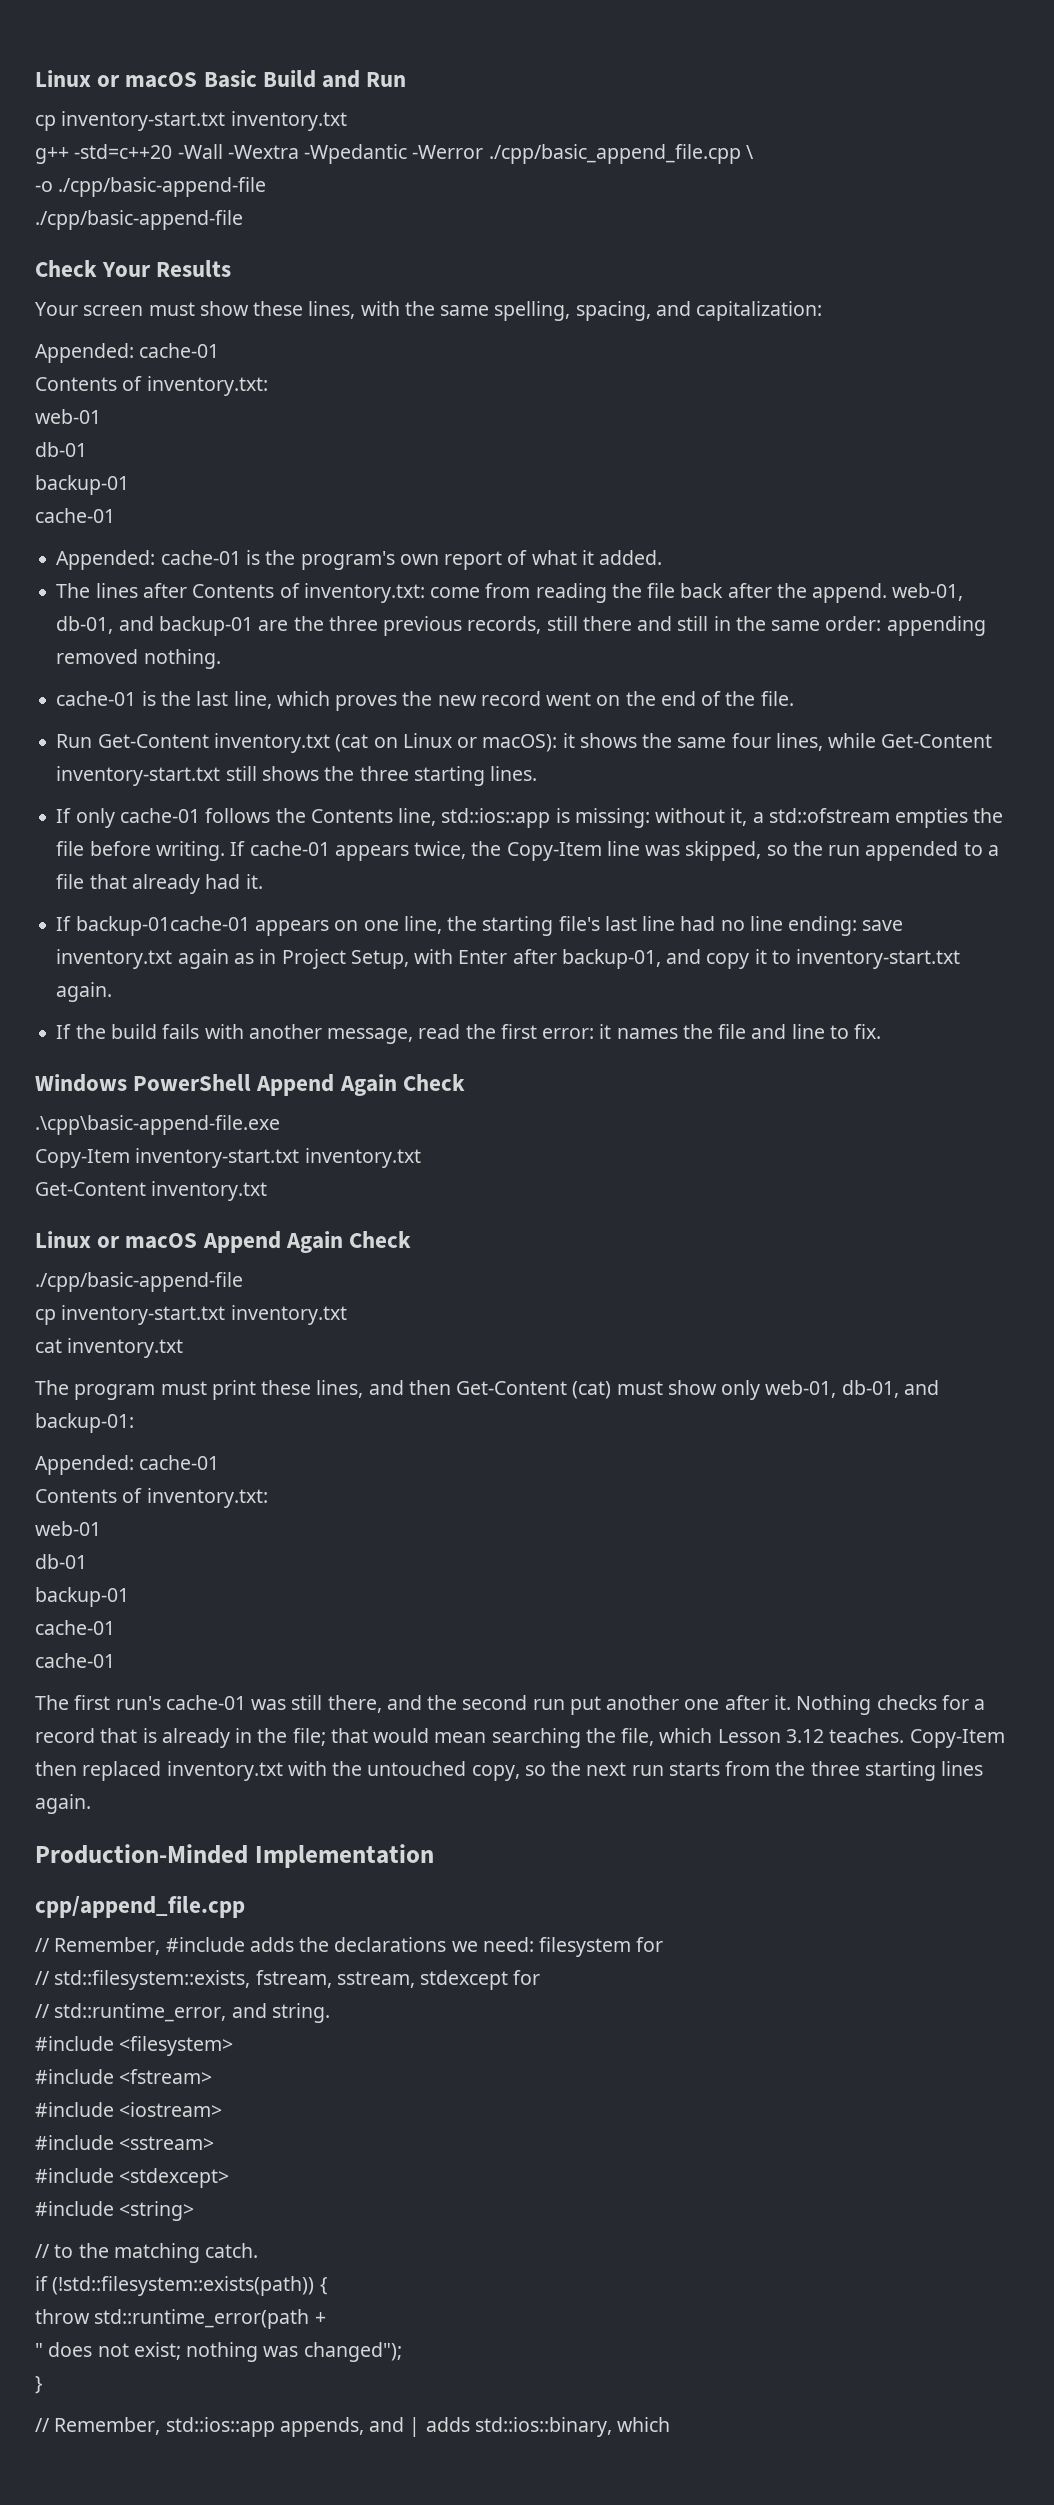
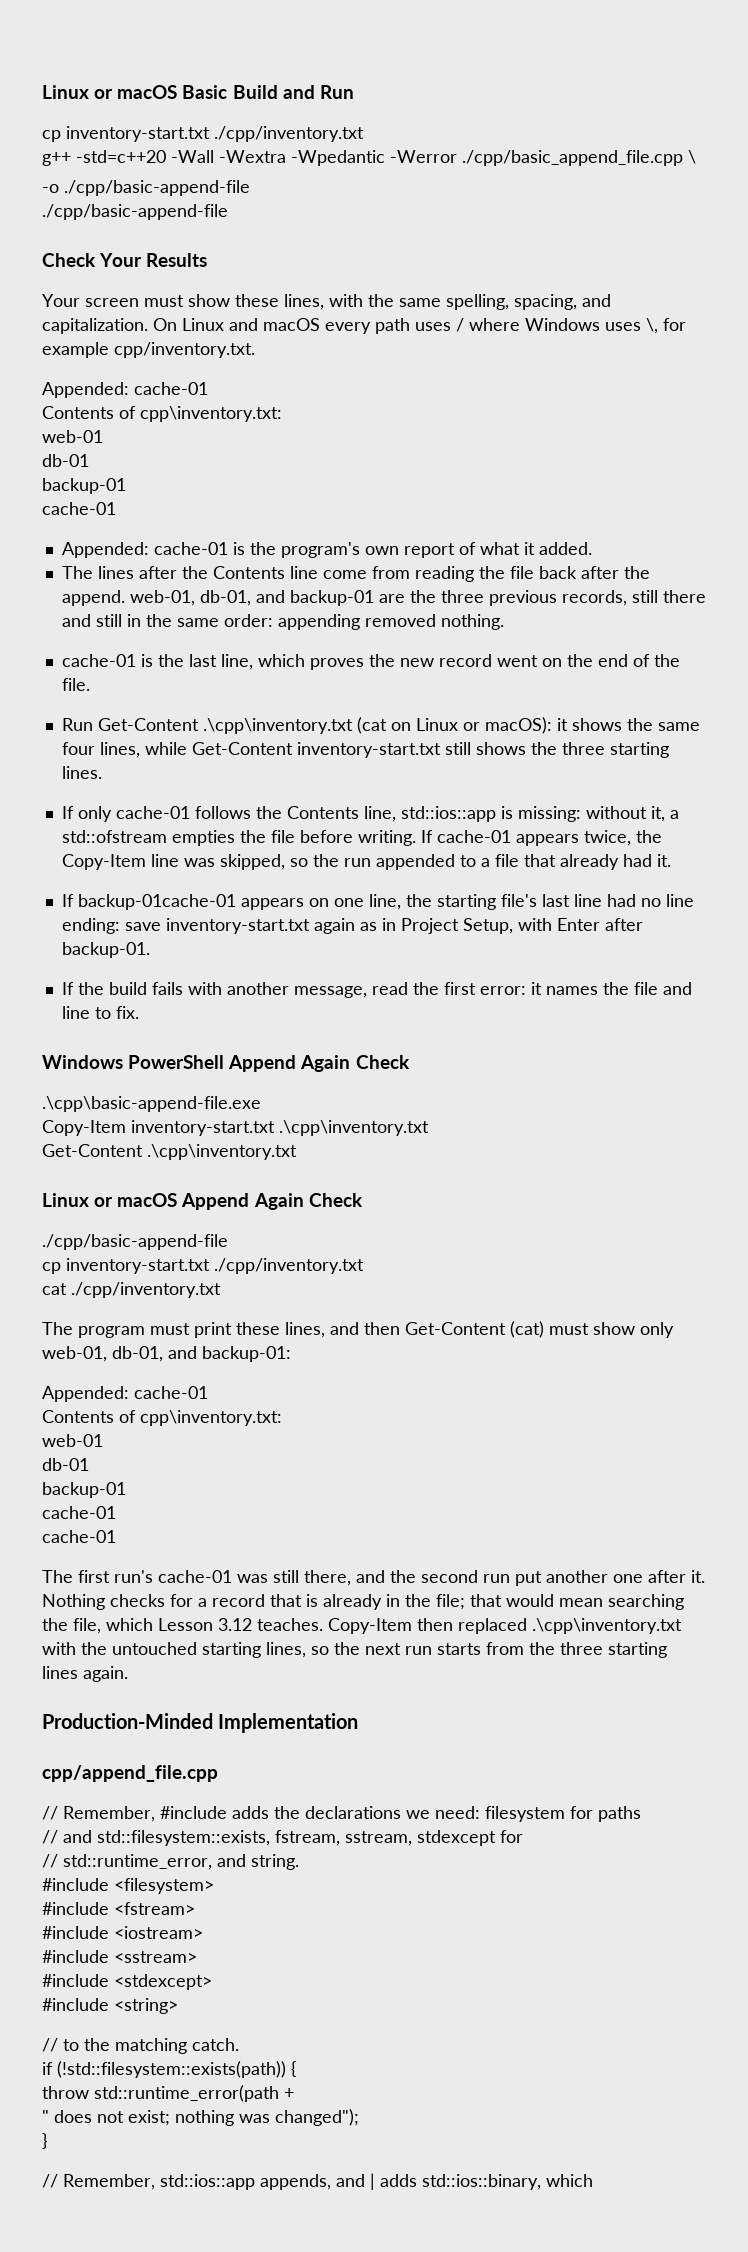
  Linux or macOS Basic Build and Run
- cp inventory-start.txt inventory.txt
+ cp inventory-start.txt ./cpp/inventory.txt
- Your screen must show these lines, with the same spelling, spacing, and capitalization:
+ Your screen must show these lines, with the same spelling, spacing, and capitalization. On Linux and macOS every path uses / where Windows uses \, for example cpp/inventory.txt.
  Appended: cache-01
- Contents of inventory.txt:
+ Contents of cpp\inventory.txt:
- The lines after Contents of inventory.txt: come from reading the file back after the append. web-01, db-01, and backup-01 are the three previous records, still there and still in the same order: appending removed nothing.
+ The lines after the Contents line come from reading the file back after the append. web-01, db-01, and backup-01 are the three previous records, still there and still in the same order: appending removed nothing.
- Run Get-Content inventory.txt (cat on Linux or macOS): it shows the same four lines, while Get-Content inventory-start.txt still shows the three starting lines.
+ Run Get-Content .\cpp\inventory.txt (cat on Linux or macOS): it shows the same four lines, while Get-Content inventory-start.txt still shows the three starting lines.
- If backup-01cache-01 appears on one line, the starting file's last line had no line ending: save inventory.txt again as in Project Setup, with Enter after backup-01, and copy it to inventory-start.txt again.
+ If backup-01cache-01 appears on one line, the starting file's last line had no line ending: save inventory-start.txt again as in Project Setup, with Enter after backup-01.
- Copy-Item inventory-start.txt inventory.txt
- Get-Content inventory.txt
+ Copy-Item inventory-start.txt .\cpp\inventory.txt
+ Get-Content .\cpp\inventory.txt
  Linux or macOS Append Again Check
  ./cpp/basic-append-file
- cp inventory-start.txt inventory.txt
+ cp inventory-start.txt ./cpp/inventory.txt
- cat inventory.txt
+ cat ./cpp/inventory.txt
  The program must print these lines, and then Get-Content (cat) must show only web-01, db-01, and backup-01:
  Appended: cache-01
- Contents of inventory.txt:
+ Contents of cpp\inventory.txt:
- Copy-Item then replaced inventory.txt with the untouched copy, so the next run starts from the three starting lines again.
+ Copy-Item then replaced .\cpp\inventory.txt with the untouched starting lines, so the next run starts from the three starting lines again.
- // Remember, #include adds the declarations we need: filesystem for
- // std::filesystem::exists, fstream, sstream, stdexcept for
+ // Remember, #include adds the declarations we need: filesystem for paths
+ // and std::filesystem::exists, fstream, sstream, stdexcept for

